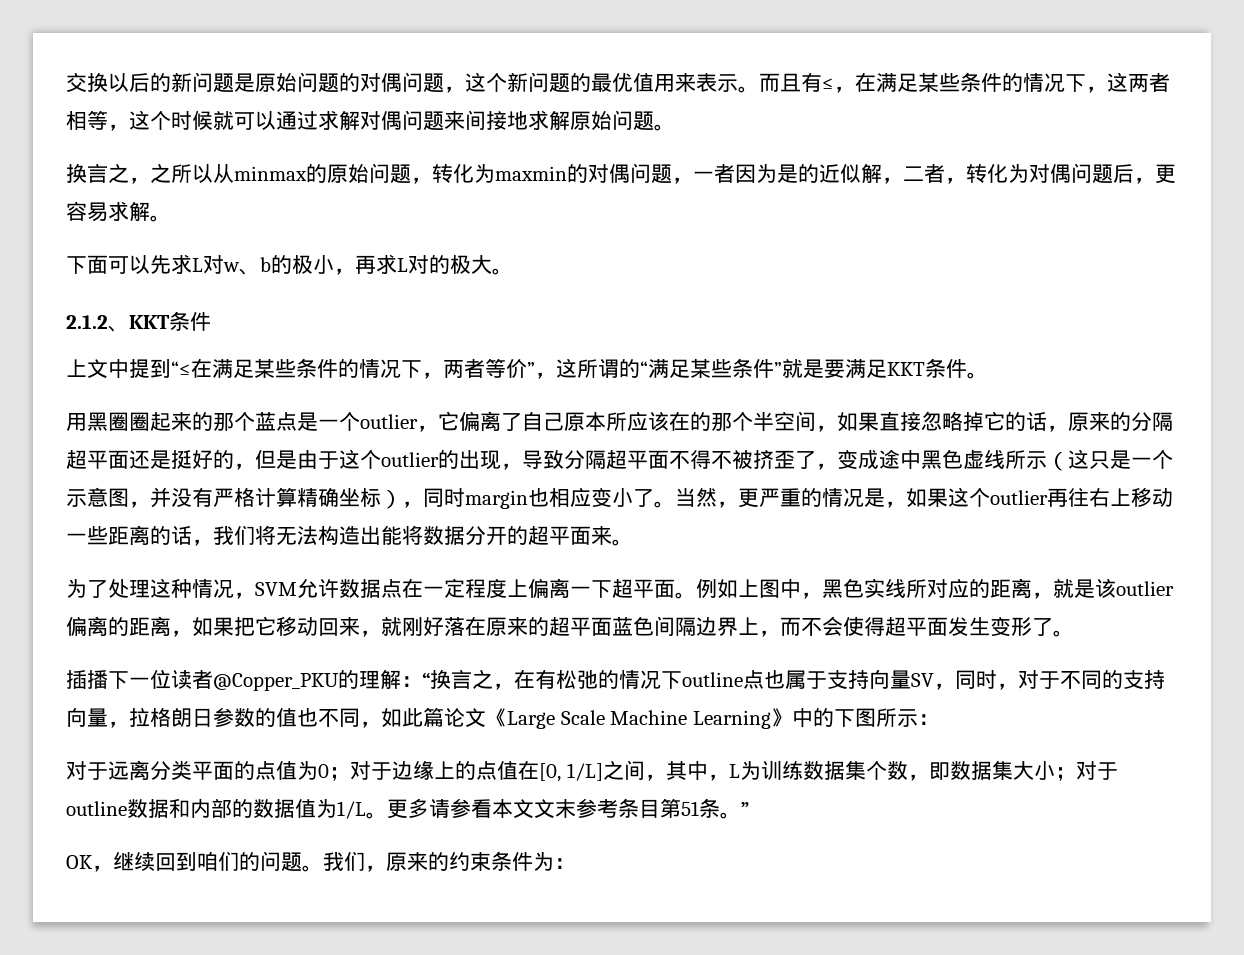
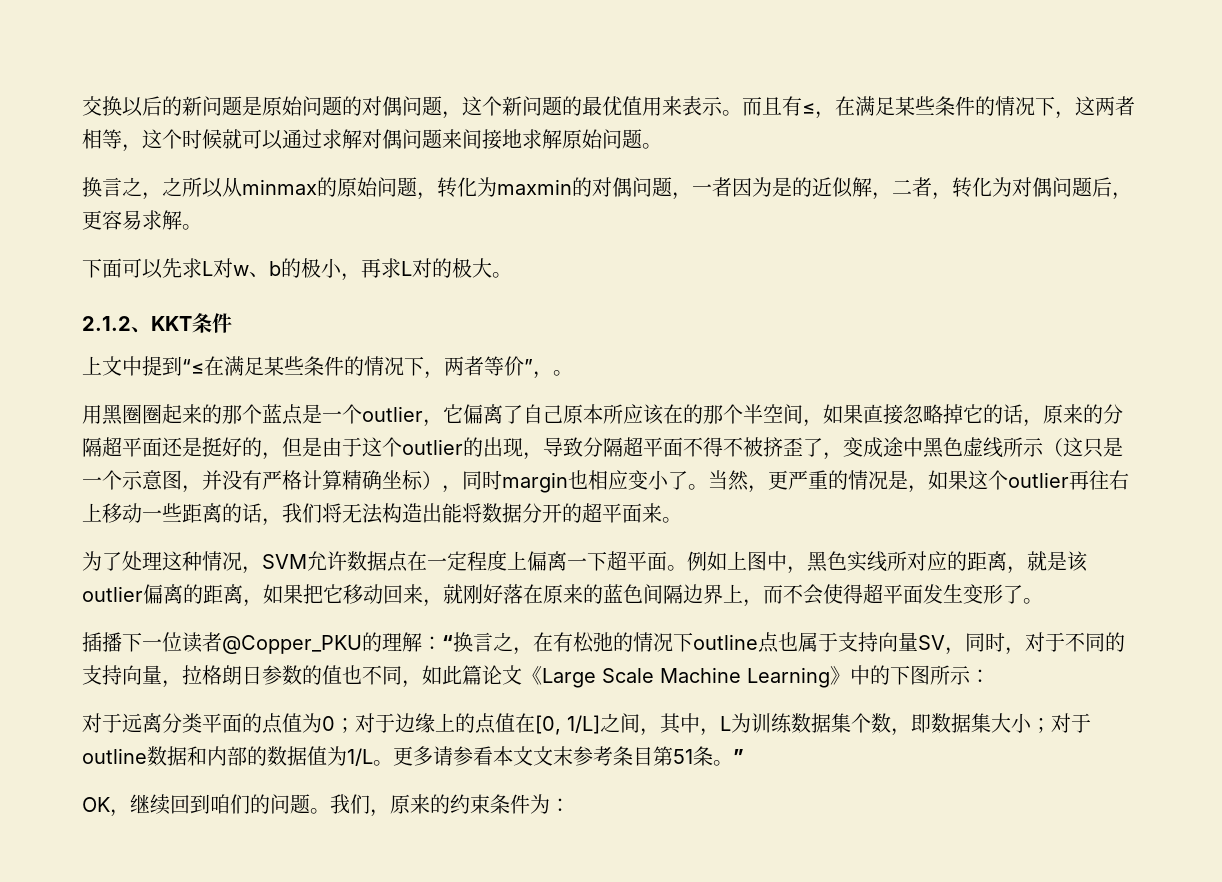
- 上文中提到“≤在满足某些条件的情况下，两者等价”，这所谓的“满足某些条件”就是要满足KKT条件。
+ 上文中提到“≤在满足某些条件的情况下，两者等价”，。
- 例如上图中，黑色实线所对应的距离，就是该outlier偏离的距离，如果把它移动回来，就刚好落在原来的超平面蓝色间隔边界上，而不会使得超平面发生变形了。
+ 例如上图中，黑色实线所对应的距离，就是该outlier偏离的距离，如果把它移动回来，就刚好落在原来的蓝色间隔边界上，而不会使得超平面发生变形了。

